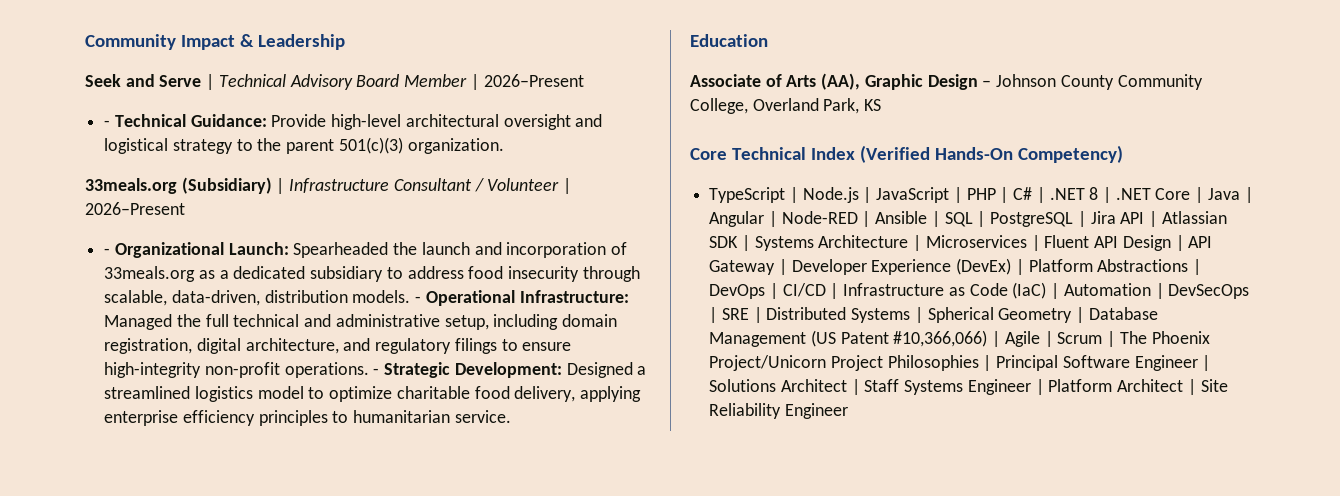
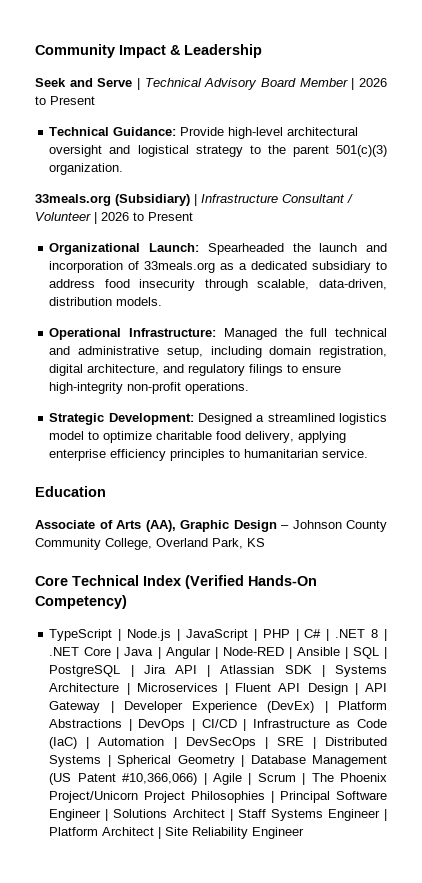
- Seek and Serve | Technical Advisory Board Member | 2026–Present
- - Technical Guidance: Provide high-level architectural oversight and logistical strategy to the parent 501(c)(3) organization.
+ Seek and Serve | Technical Advisory Board Member | 2026 to Present
+ Technical Guidance: Provide high-level architectural oversight and logistical strategy to the parent 501(c)(3) organization.
- 33meals.org (Subsidiary) | Infrastructure Consultant / Volunteer | 2026–Present
- - Organizational Launch:
+ 33meals.org (Subsidiary) | Infrastructure Consultant / Volunteer | 2026 to Present
+ Organizational Launch:
- Spearheaded the launch and incorporation of 33meals.org as a dedicated subsidiary to address food insecurity through scalable, data-driven, distribution models. - Operational Infrastructure:
+ Spearheaded the launch and incorporation of 33meals.org as a dedicated subsidiary to address food insecurity through scalable, data-driven, distribution models.
+ Operational Infrastructure:
- Managed the full technical and administrative setup, including domain registration, digital architecture, and regulatory filings to ensure high-integrity non-profit operations. - Strategic Development:
+ Managed the full technical and administrative setup, including domain registration, digital architecture, and regulatory filings to ensure high-integrity non-profit operations.
+ Strategic Development:

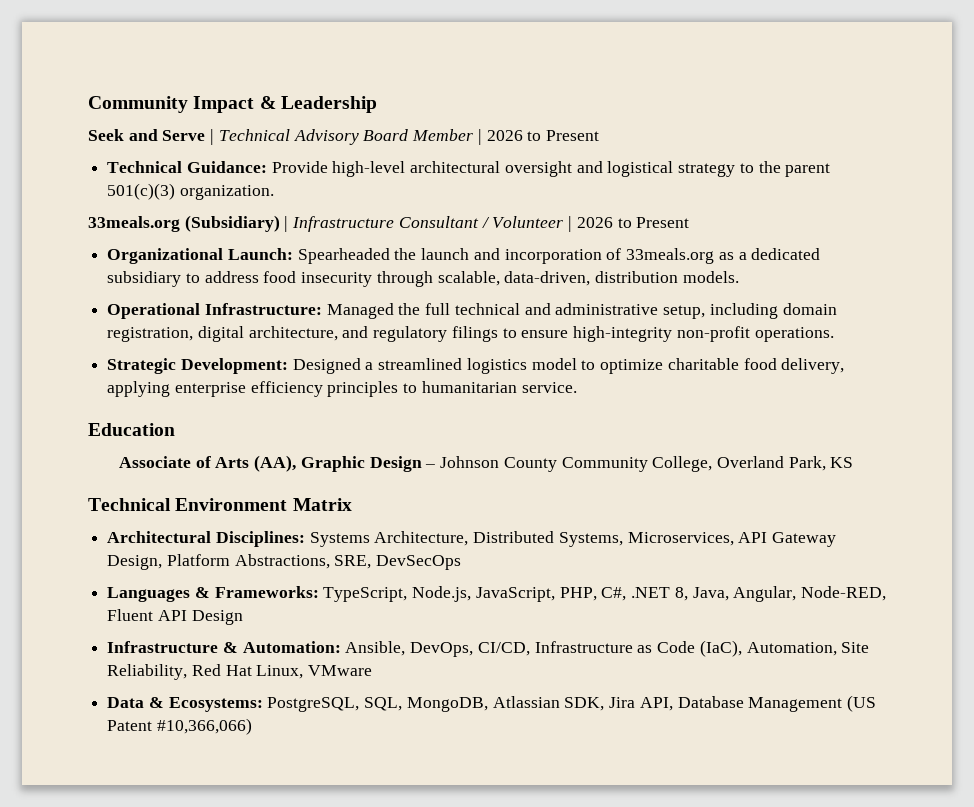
- Core Technical Index (Verified Hands-On Competency)
- TypeScript | Node.js | JavaScript | PHP | C# | .NET 8 | .NET Core | Java | Angular | Node-RED | Ansible | SQL | PostgreSQL | Jira API | Atlassian SDK | Systems Architecture | Microservices | Fluent API Design | API Gateway | Developer Experience (DevEx) | Platform Abstractions | DevOps | CI/CD | Infrastructure as Code (IaC) | Automation | DevSecOps | SRE | Distributed Systems | Spherical Geometry | Database Management (US Patent #10,366,066) | Agile | Scrum | The Phoenix Project/Unicorn Project Philosophies | Principal Software Engineer | Solutions Architect | Staff Systems Engineer | Platform Architect | Site Reliability Engineer
+ Technical Environment Matrix
+ Architectural Disciplines: Systems Architecture, Distributed Systems, Microservices, API Gateway Design, Platform Abstractions, SRE, DevSecOps
+ Languages & Frameworks: TypeScript, Node.js, JavaScript, PHP, C#, .NET 8, Java, Angular, Node-RED, Fluent API Design
+ Infrastructure & Automation: Ansible, DevOps, CI/CD, Infrastructure as Code (IaC), Automation, Site Reliability, Red Hat Linux, VMware
+ Data & Ecosystems: PostgreSQL, SQL, MongoDB, Atlassian SDK, Jira API, Database Management (US Patent #10,366,066)

